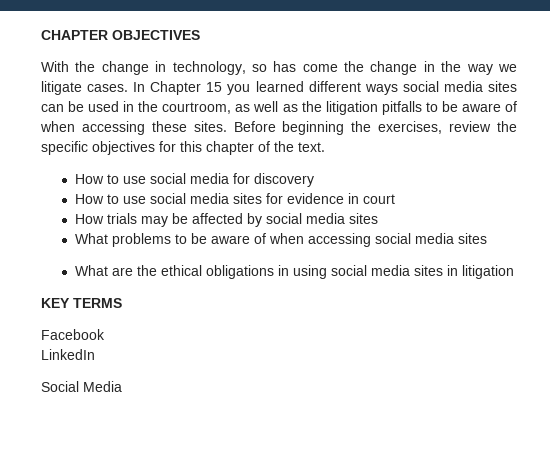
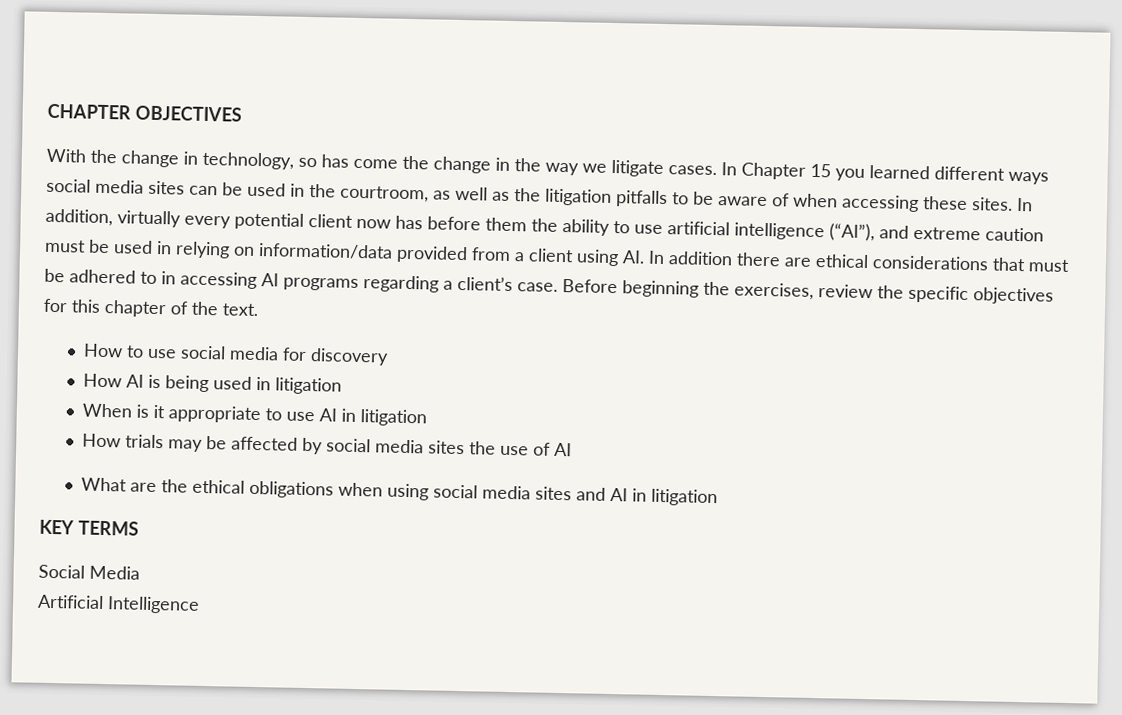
+ In addition, virtually every potential client now has before them the ability to use artificial intelligence (“AI”), and extreme caution must be used in relying on information/data provided from a client using AI. In addition there are ethical considerations that must be adhered to in accessing AI programs regarding a client’s case.
- How to use social media sites for evidence in court
+ How AI is being used in litigation
+ When is it appropriate to use AI in litigation
- How trials may be affected by social media sites
- What problems to be aware of when accessing social media sites
+ How trials may be affected by social media sites the use of AI
- What are the ethical obligations in using social media sites in litigation
+ What are the ethical obligations when using social media sites and AI in litigation
- Facebook
- LinkedIn
+ Artificial Intelligence

